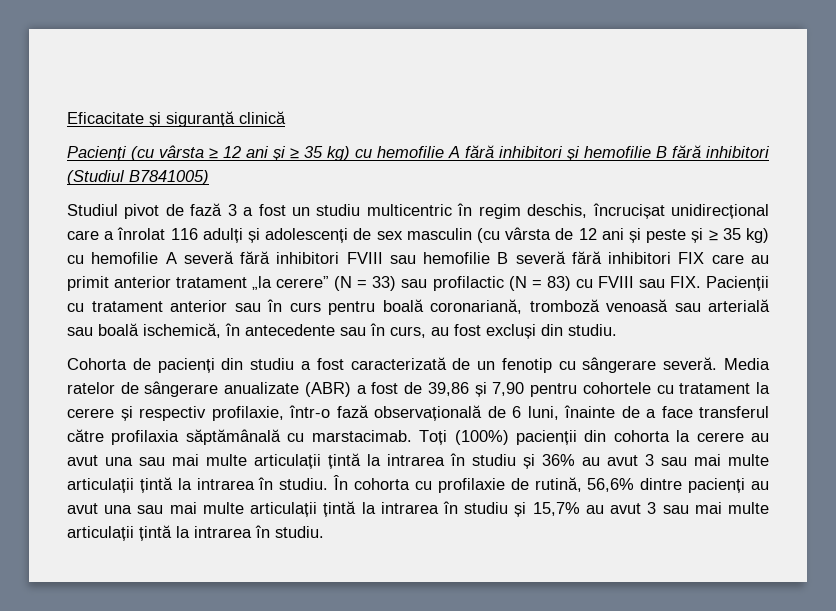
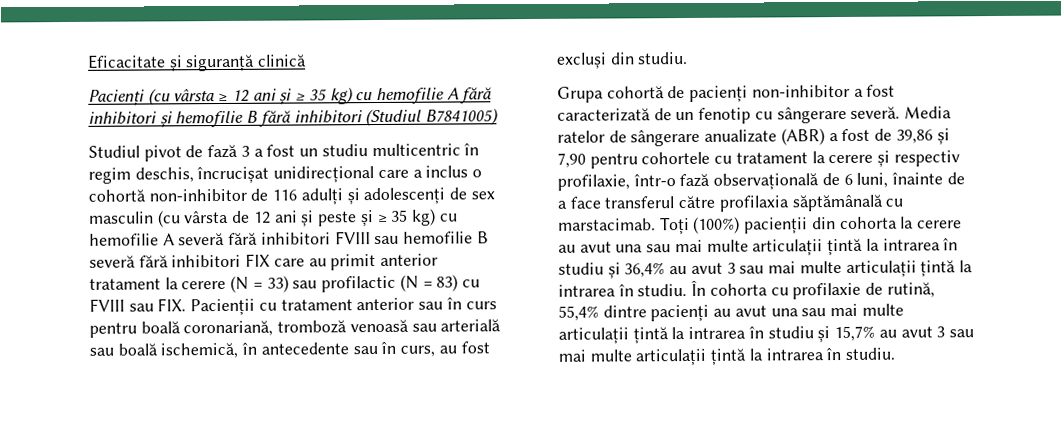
- Studiul pivot de fază 3 a fost un studiu multicentric în regim deschis, încrucișat unidirecțional care a înrolat 116 adulți și adolescenți de sex masculin (cu vârsta de 12 ani și peste și ≥ 35 kg) cu hemofilie A severă fără inhibitori FVIII sau hemofilie B severă fără inhibitori FIX care au primit anterior tratament „la cerere” (N = 33) sau profilactic (N = 83) cu FVIII sau FIX. Pacienții cu tratament anterior sau în curs pentru boală coronariană, tromboză venoasă sau arterială sau boală ischemică, în antecedente sau în curs, au fost excluși din studiu.
+ Studiul pivot de fază 3 a fost un studiu multicentric în regim deschis, încrucișat unidirecțional care a inclus o cohortă non-inhibitor de 116 adulți și adolescenți de sex masculin (cu vârsta de 12 ani și peste și ≥ 35 kg) cu hemofilie A severă fără inhibitori FVIII sau hemofilie B severă fără inhibitori FIX care au primit anterior tratament la cerere (N = 33) sau profilactic (N = 83) cu FVIII sau FIX. Pacienții cu tratament anterior sau în curs pentru boală coronariană, tromboză venoasă sau arterială sau boală ischemică, în antecedente sau în curs, au fost excluși din studiu.
- Cohorta de pacienți din studiu a fost caracterizată de un fenotip cu sângerare severă.
+ Grupa cohortă de pacienți non-inhibitor a fost caracterizată de un fenotip cu sângerare severă.
- Toți (100%) pacienții din cohorta la cerere au avut una sau mai multe articulații țintă la intrarea în studiu și 36% au avut 3 sau mai multe articulații țintă la intrarea în studiu.
+ Toți (100%) pacienții din cohorta la cerere au avut una sau mai multe articulații țintă la intrarea în studiu și 36,4% au avut 3 sau mai multe articulații țintă la intrarea în studiu.
- În cohorta cu profilaxie de rutină, 56,6% dintre pacienți au avut una sau mai multe articulații țintă la intrarea în studiu și 15,7% au avut 3 sau mai multe articulații țintă la intrarea în studiu.
+ În cohorta cu profilaxie de rutină, 55,4% dintre pacienți au avut una sau mai multe articulații țintă la intrarea în studiu și 15,7% au avut 3 sau mai multe articulații țintă la intrarea în studiu.

